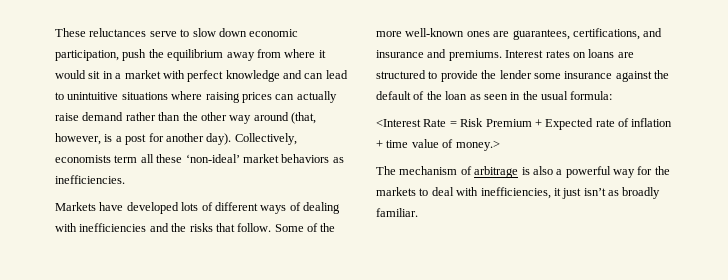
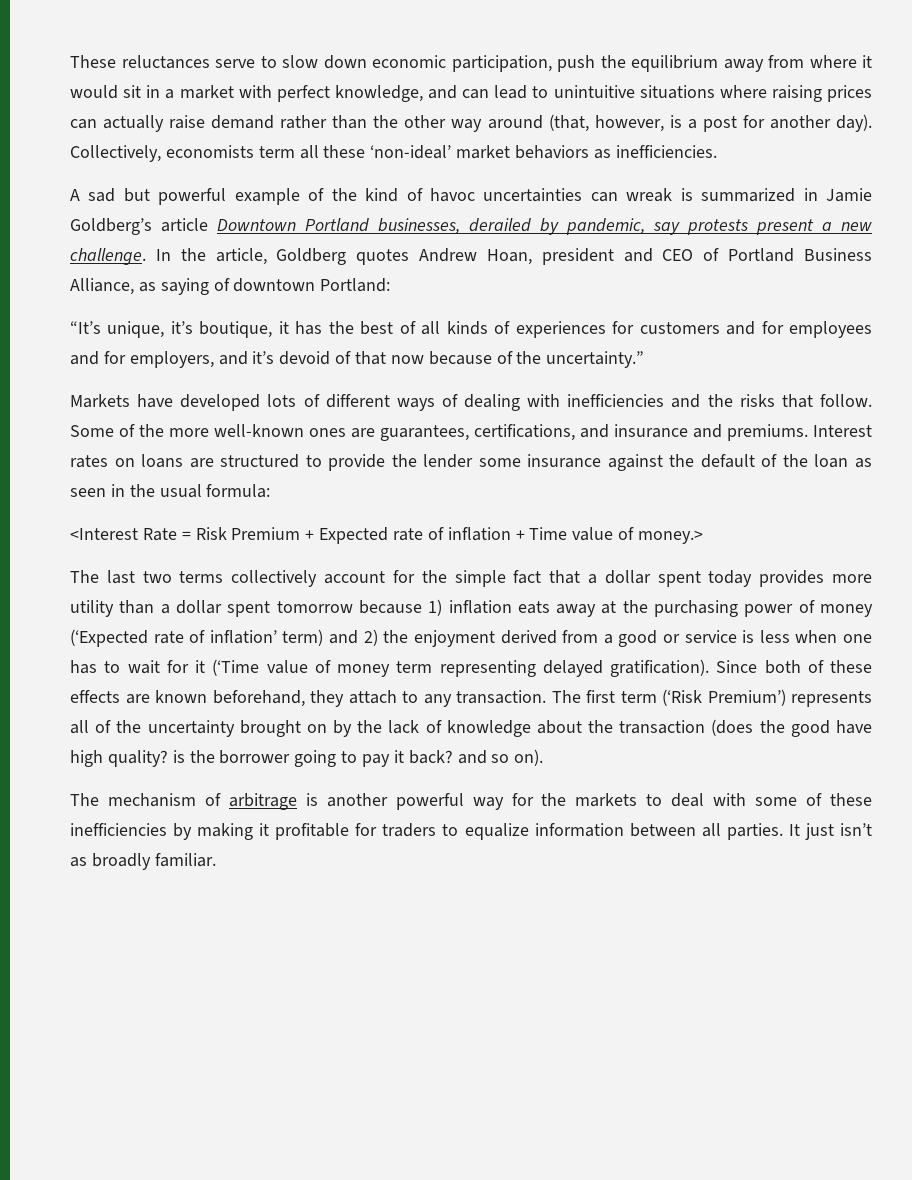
- These reluctances serve to slow down economic participation, push the equilibrium away from where it would sit in a market with perfect knowledge and can lead to unintuitive situations where raising prices can actually raise demand rather than the other way around (that, however, is a post for another day).
+ These reluctances serve to slow down economic participation, push the equilibrium away from where it would sit in a market with perfect knowledge, and can lead to unintuitive situations where raising prices can actually raise demand rather than the other way around (that, however, is a post for another day).
+ A sad but powerful example of the kind of havoc uncertainties can wreak is summarized in Jamie Goldberg’s article Downtown Portland businesses, derailed by pandemic, say protests present a new challenge. In the article, Goldberg quotes Andrew Hoan, president and CEO of Portland Business Alliance, as saying of downtown Portland:
+ “It’s unique, it’s boutique, it has the best of all kinds of experiences for customers and for employees and for employers, and it’s devoid of that now because of the uncertainty.”
- <Interest Rate = Risk Premium + Expected rate of inflation + time value of money.>
+ <Interest Rate = Risk Premium + Expected rate of inflation + Time value of money.>
+ The last two terms collectively account for the simple fact that a dollar spent today provides more utility than a dollar spent tomorrow because 1) inflation eats away at the purchasing power of money (‘Expected rate of inflation’ term) and 2) the enjoyment derived from a good or service is less when one has to wait for it (‘Time value of money term representing delayed gratification). Since both of these effects are known beforehand, they attach to any transaction. The first term (‘Risk Premium’) represents all of the uncertainty brought on by the lack of knowledge about the transaction (does the good have high quality? is the borrower going to pay it back? and so on).
- The mechanism of arbitrage is also a powerful way for the markets to deal with inefficiencies, it just isn’t as broadly familiar.
+ The mechanism of arbitrage is another powerful way for the markets to deal with some of these inefficiencies by making it profitable for traders to equalize information between all parties. It just isn’t as broadly familiar.

